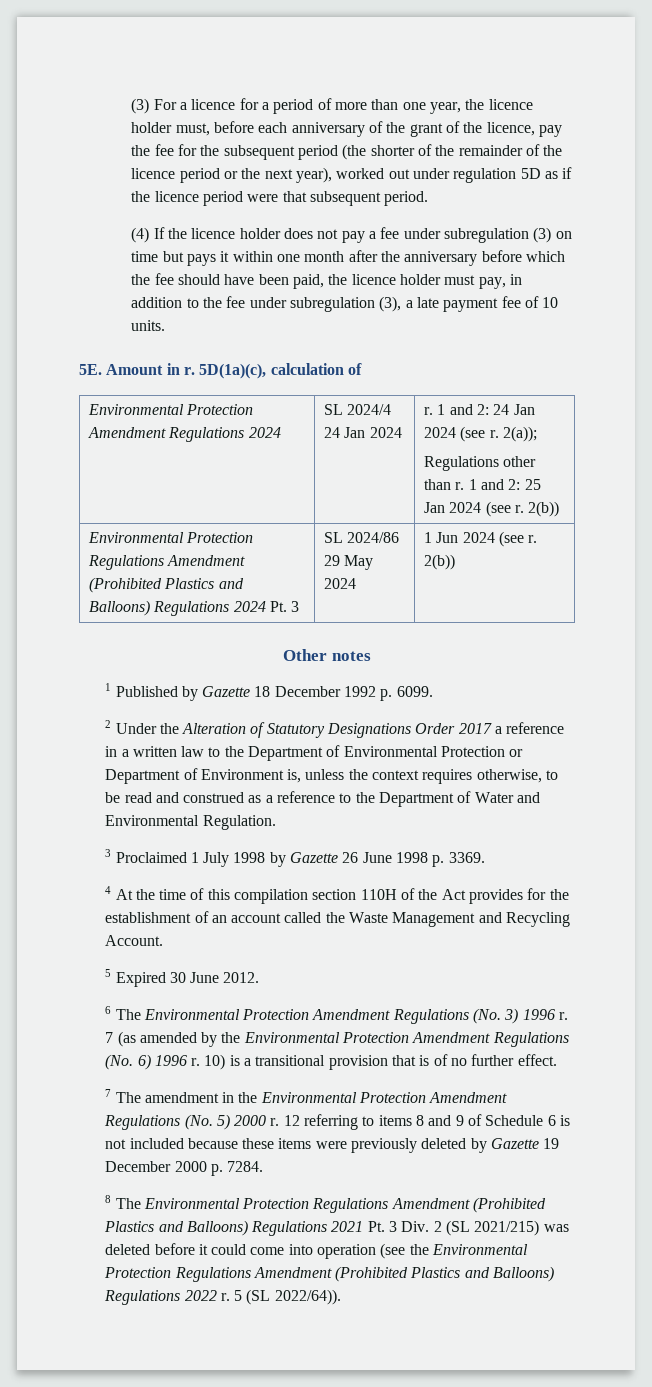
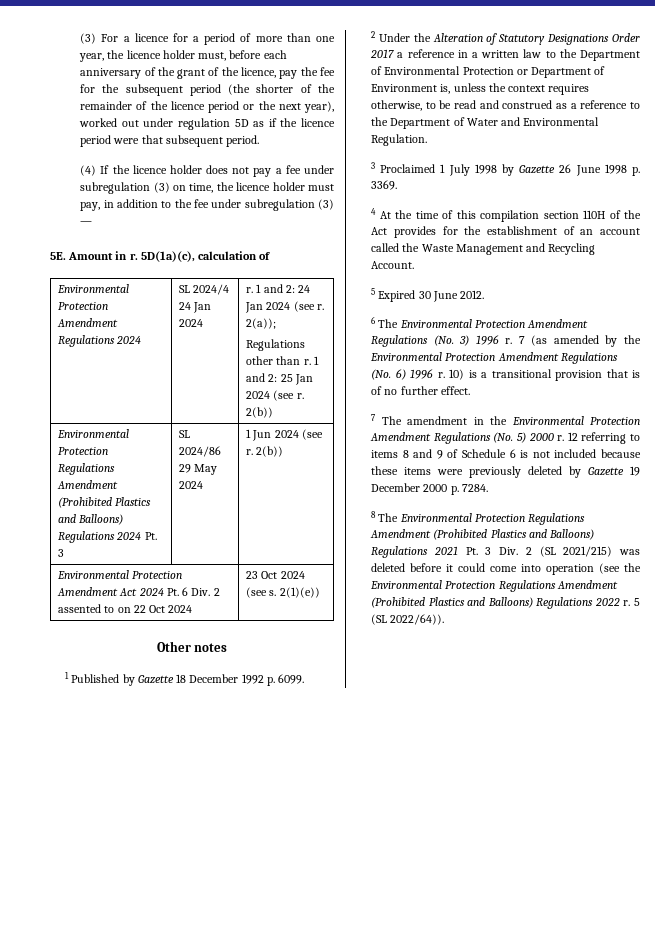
- (4) If the licence holder does not pay a fee under subregulation (3) on time but pays it within one month after the anniversary before which the fee should have been paid, the licence holder must pay, in addition to the fee under subregulation (3), a late payment fee of 10 units.
+ (4) If the licence holder does not pay a fee under subregulation (3) on time, the licence holder must pay, in addition to the fee under subregulation (3) —
+ Environmental Protection Amendment Act 2024 Pt. 6 Div. 2 assented to on 22 Oct 2024 | 23 Oct 2024 (see s. 2(1)(e))

